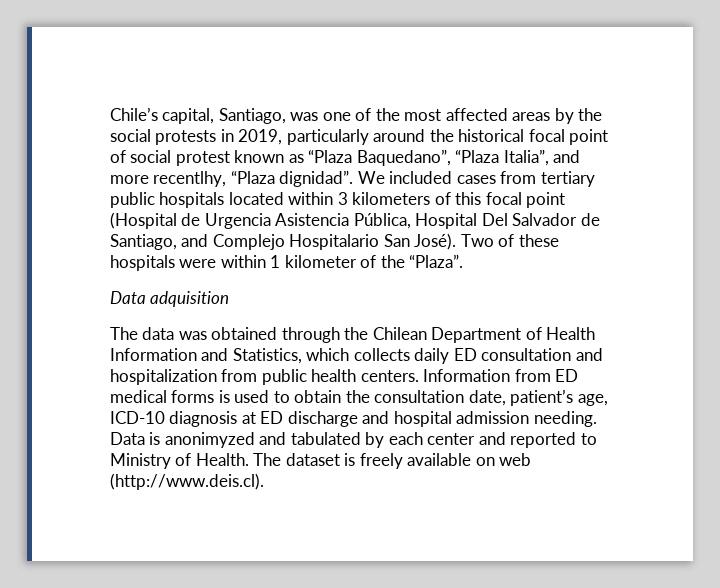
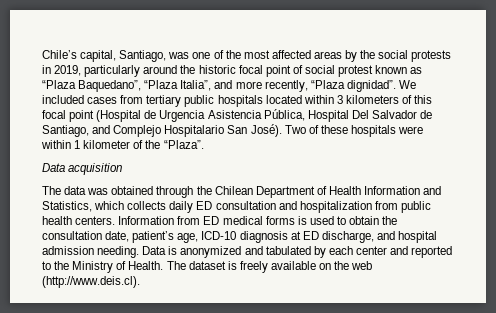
- Chile’s capital, Santiago, was one of the most affected areas by the social protests in 2019, particularly around the historical focal point of social protest known as “Plaza Baquedano”, “Plaza Italia”, and more recentlhy, “Plaza dignidad”.
+ Chile’s capital, Santiago, was one of the most affected areas by the social protests in 2019, particularly around the historic focal point of social protest known as “Plaza Baquedano”, “Plaza Italia”, and more recently, “Plaza dignidad”.
- Data adquisition
+ Data acquisition
- Information from ED medical forms is used to obtain the consultation date, patient’s age, ICD-10 diagnosis at ED discharge and hospital admission needing.
+ Information from ED medical forms is used to obtain the consultation date, patient’s age, ICD-10 diagnosis at ED discharge, and hospital admission needing.
- Data is anonimyzed and tabulated by each center and reported to Ministry of Health.
+ Data is anonymized and tabulated by each center and reported to the Ministry of Health.
- The dataset is freely available on web (http://www.deis.cl).
+ The dataset is freely available on the web (http://www.deis.cl).

